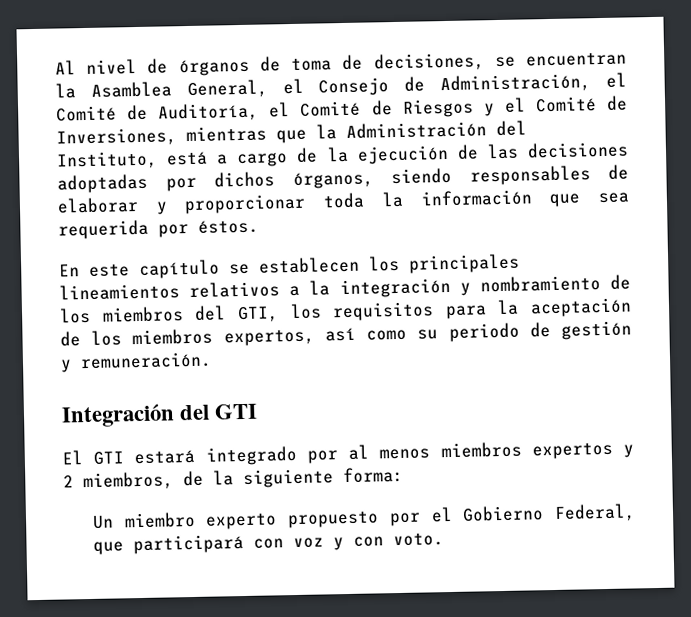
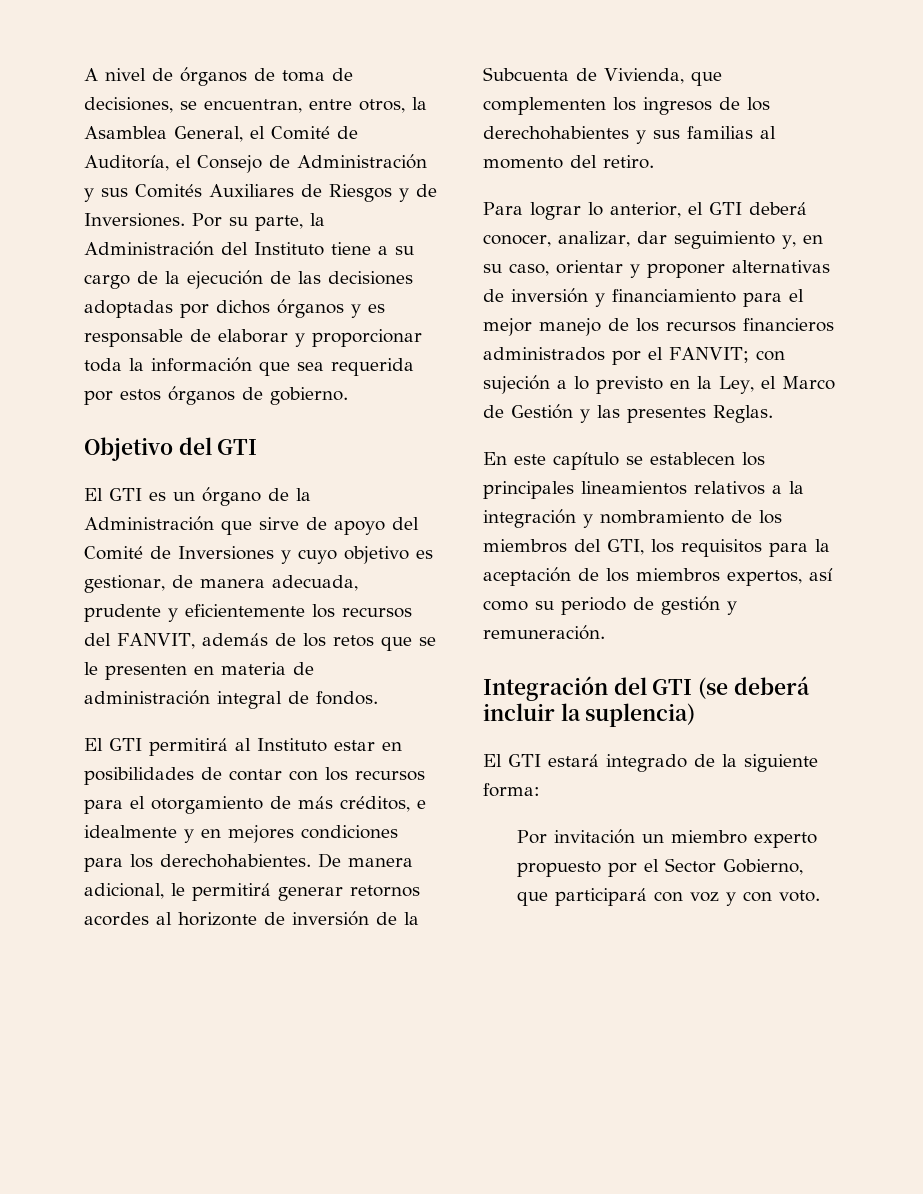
- Al nivel de órganos de toma de decisiones, se encuentran la Asamblea General, el Consejo de Administración, el Comité de Auditoría, el Comité de Riesgos y el Comité de Inversiones, mientras que la Administración del Instituto, está a cargo de la ejecución de las decisiones adoptadas por dichos órganos, siendo responsables de elaborar y proporcionar toda la información que sea requerida por éstos.
+ A nivel de órganos de toma de decisiones, se encuentran, entre otros, la Asamblea General, el Comité de Auditoría, el Consejo de Administración y sus Comités Auxiliares de Riesgos y de Inversiones. Por su parte, la Administración del Instituto tiene a su cargo de la ejecución de las decisiones adoptadas por dichos órganos y es responsable de elaborar y proporcionar toda la información que sea requerida por estos órganos de gobierno.
+ Objetivo del GTI
+ El GTI es un órgano de la Administración que sirve de apoyo del Comité de Inversiones y cuyo objetivo es gestionar, de manera adecuada, prudente y eficientemente los recursos del FANVIT, además de los retos que se le presenten en materia de administración integral de fondos.
+ El GTI permitirá al Instituto estar en posibilidades de contar con los recursos para el otorgamiento de más créditos, e idealmente y en mejores condiciones para los derechohabientes. De manera adicional, le permitirá generar retornos acordes al horizonte de inversión de la Subcuenta de Vivienda, que complementen los ingresos de los derechohabientes y sus familias al momento del retiro.
+ Para lograr lo anterior, el GTI deberá conocer, analizar, dar seguimiento y, en su caso, orientar y proponer alternativas de inversión y financiamiento para el mejor manejo de los recursos financieros administrados por el FANVIT; con sujeción a lo previsto en la Ley, el Marco de Gestión y las presentes Reglas.
- Integración del GTI
+ Integración del GTI (se deberá incluir la suplencia)
- El GTI estará integrado por al menos miembros expertos y 2 miembros, de la siguiente forma:
+ El GTI estará integrado de la siguiente forma:
- Un miembro experto propuesto por el Gobierno Federal, que participará con voz y con voto.
+ Por invitación un miembro experto propuesto por el Sector Gobierno, que participará con voz y con voto.

